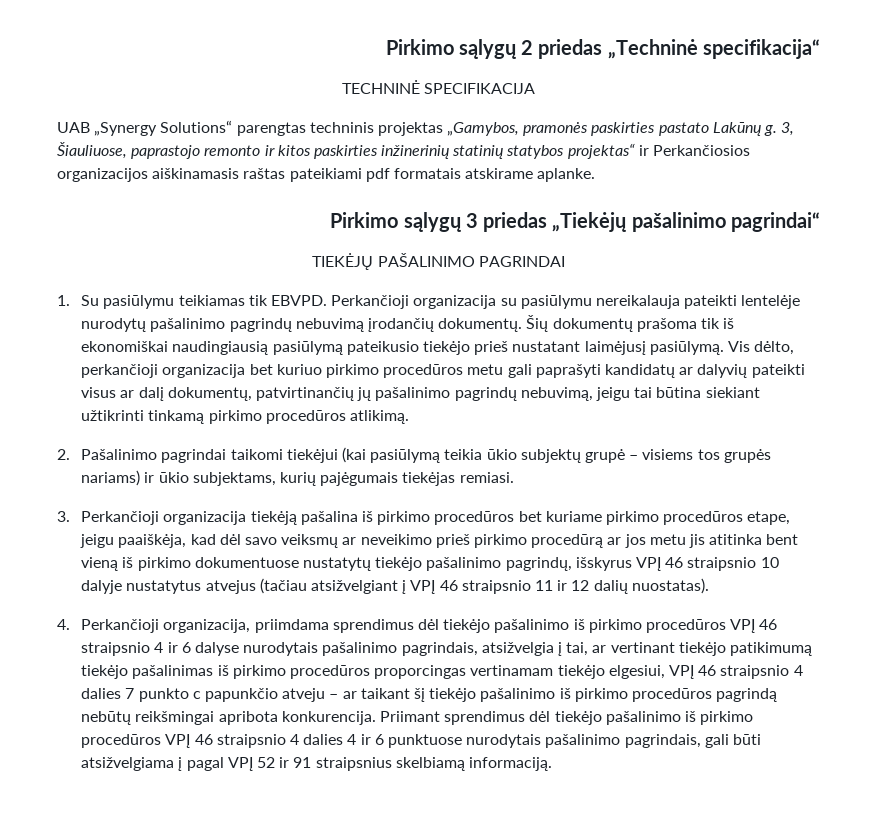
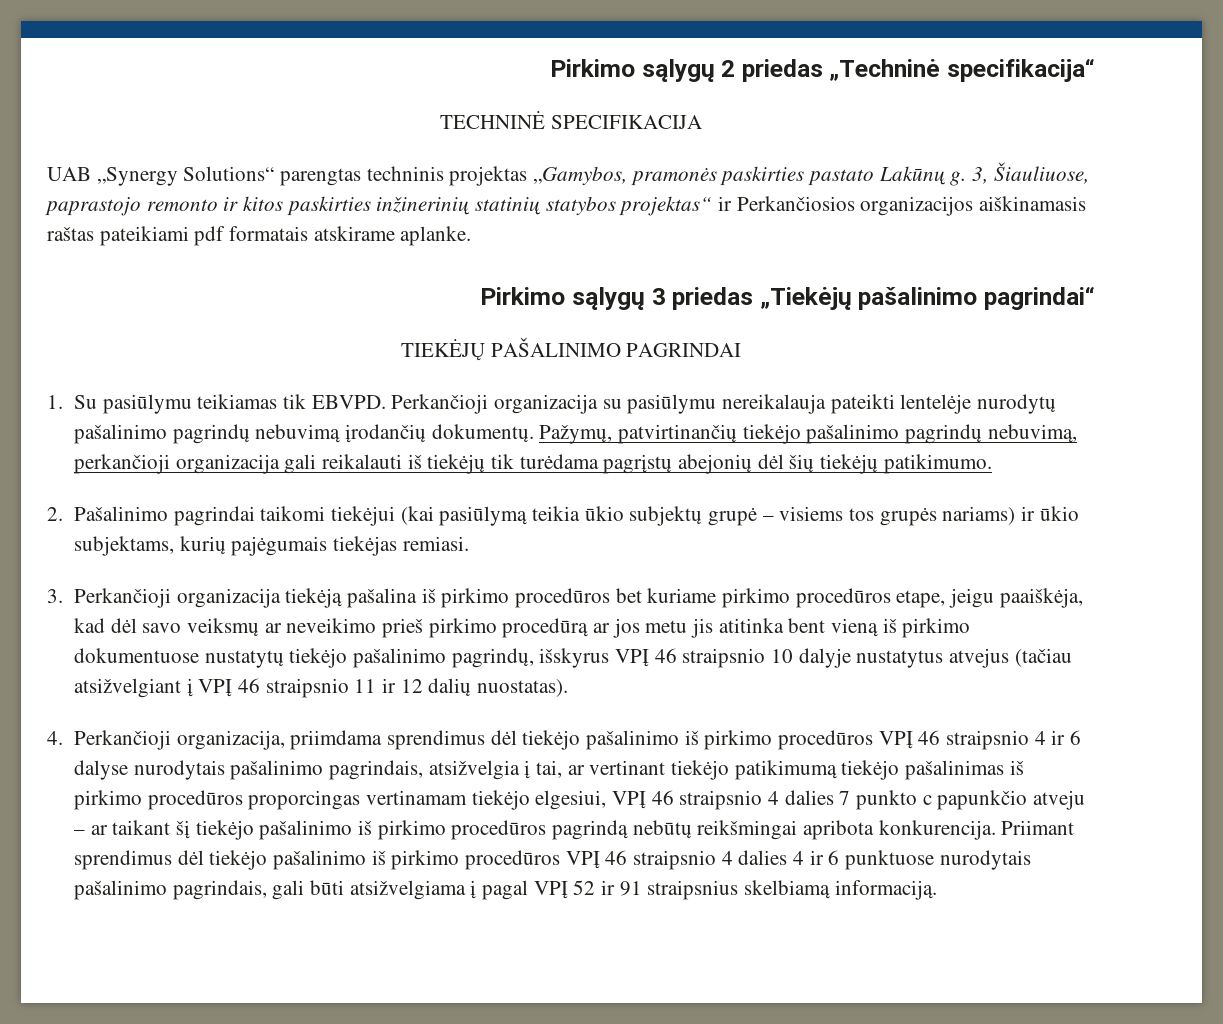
- Šių dokumentų prašoma tik iš ekonomiškai naudingiausią pasiūlymą pateikusio tiekėjo prieš nustatant laimėjusį pasiūlymą. Vis dėlto, perkančioji organizacija bet kuriuo pirkimo procedūros metu gali paprašyti kandidatų ar dalyvių pateikti visus ar dalį dokumentų, patvirtinančių jų pašalinimo pagrindų nebuvimą, jeigu tai būtina siekiant užtikrinti tinkamą pirkimo procedūros atlikimą.
+ Pažymų, patvirtinančių tiekėjo pašalinimo pagrindų nebuvimą, perkančioji organizacija gali reikalauti iš tiekėjų tik turėdama pagrįstų abejonių dėl šių tiekėjų patikimumo.

